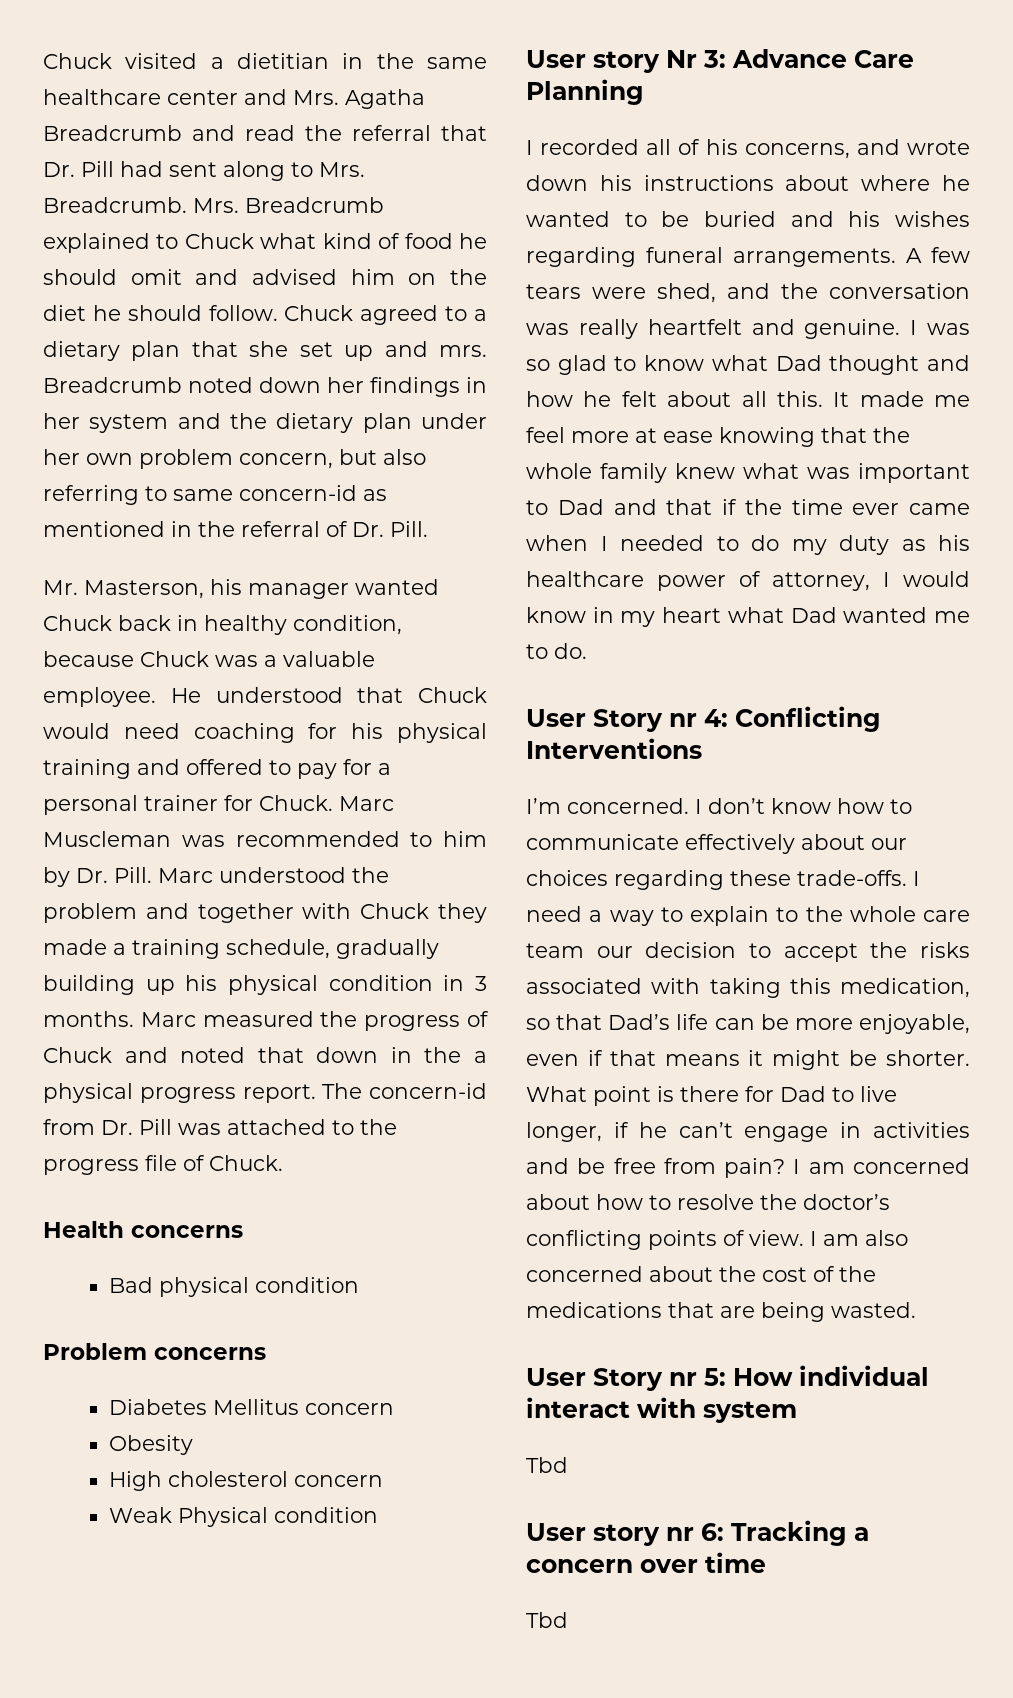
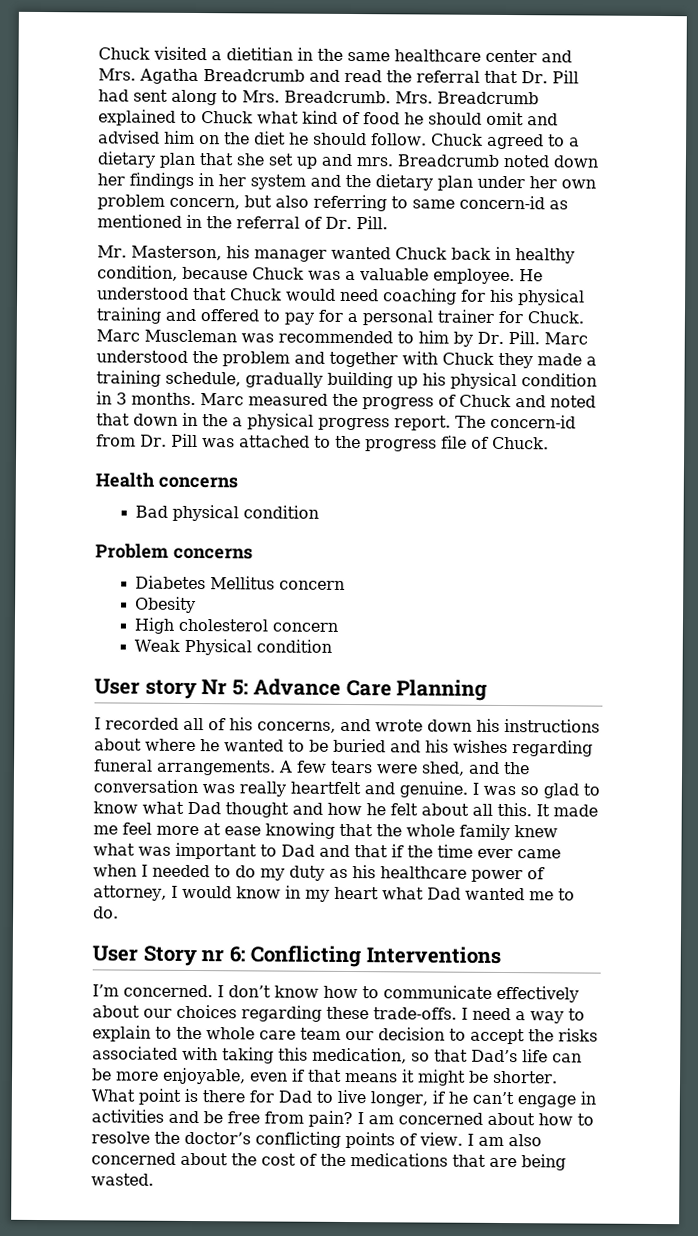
- User story Nr 3: Advance Care Planning
+ User story Nr 5: Advance Care Planning
- User Story nr 4: Conflicting Interventions
+ User Story nr 6: Conflicting Interventions
- User Story nr 5: How individual interact with system
- Tbd
- User story nr 6: Tracking a concern over time
- Tbd

